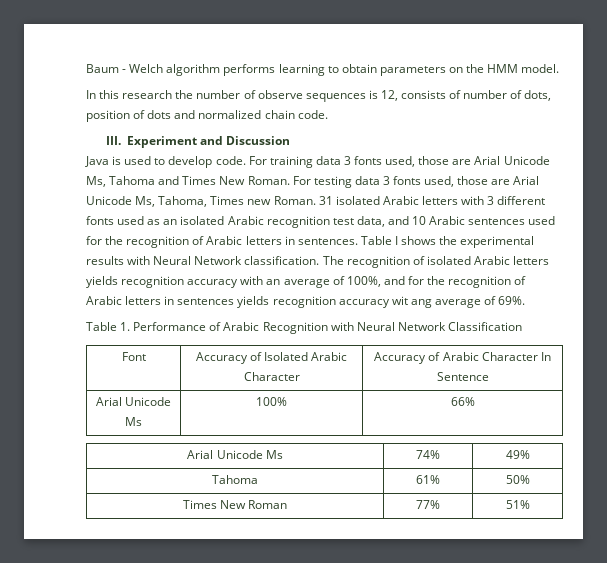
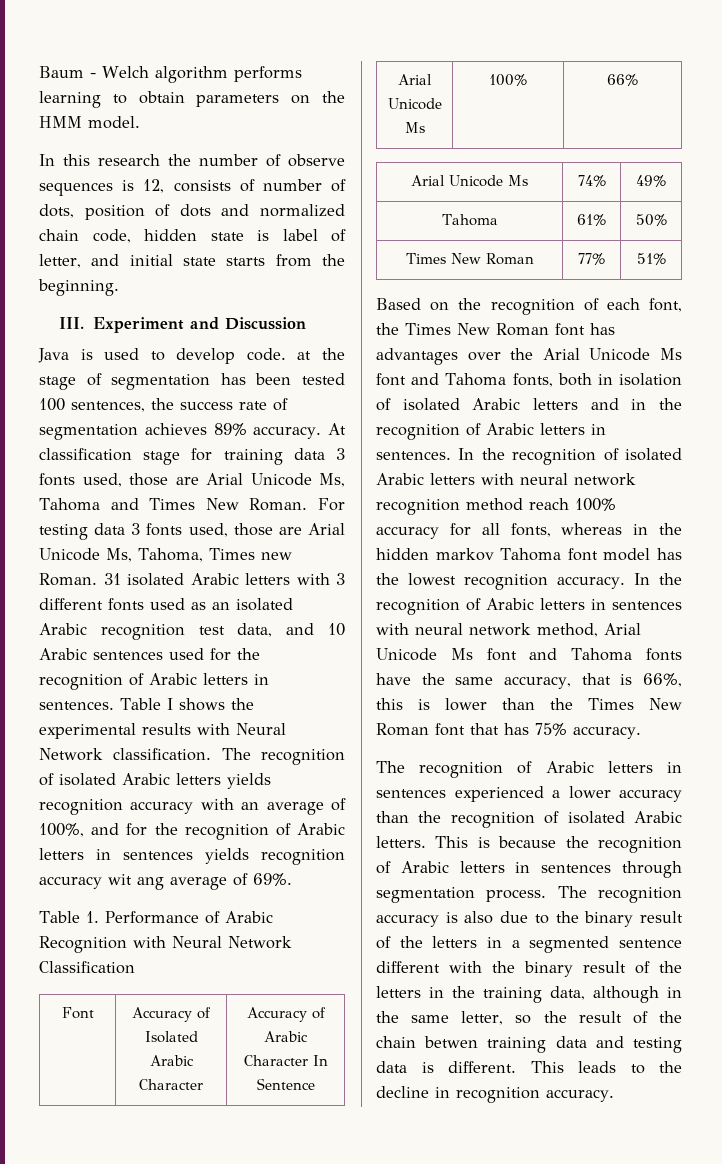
- In this research the number of observe sequences is 12, consists of number of dots, position of dots and normalized chain code.
+ In this research the number of observe sequences is 12, consists of number of dots, position of dots and normalized chain code, hidden state is label of letter, and initial state starts from the beginning.
- Java is used to develop code. For training data 3 fonts used, those are Arial Unicode Ms, Tahoma and Times New Roman.
+ Java is used to develop code. at the stage of segmentation has been tested 100 sentences, the success rate of segmentation achieves 89% accuracy. At classification stage for training data 3 fonts used, those are Arial Unicode Ms, Tahoma and Times New Roman.
+ Based on the recognition of each font, the Times New Roman font has advantages over the Arial Unicode Ms font and Tahoma fonts, both in isolation of isolated Arabic letters and in the recognition of Arabic letters in sentences. In the recognition of isolated Arabic letters with neural network recognition method reach 100% accuracy for all fonts, whereas in the hidden markov Tahoma font model has the lowest recognition accuracy. In the recognition of Arabic letters in sentences with neural network method, Arial Unicode Ms font and Tahoma fonts have the same accuracy, that is 66%, this is lower than the Times New Roman font that has 75% accuracy.
+ The recognition of Arabic letters in sentences experienced a lower accuracy than the recognition of isolated Arabic letters. This is because the recognition of Arabic letters in sentences through segmentation process. The recognition accuracy is also due to the binary result of the letters in a segmented sentence different with the binary result of the letters in the training data, although in the same letter, so the result of the chain betwen training data and testing data is different. This leads to the decline in recognition accuracy.

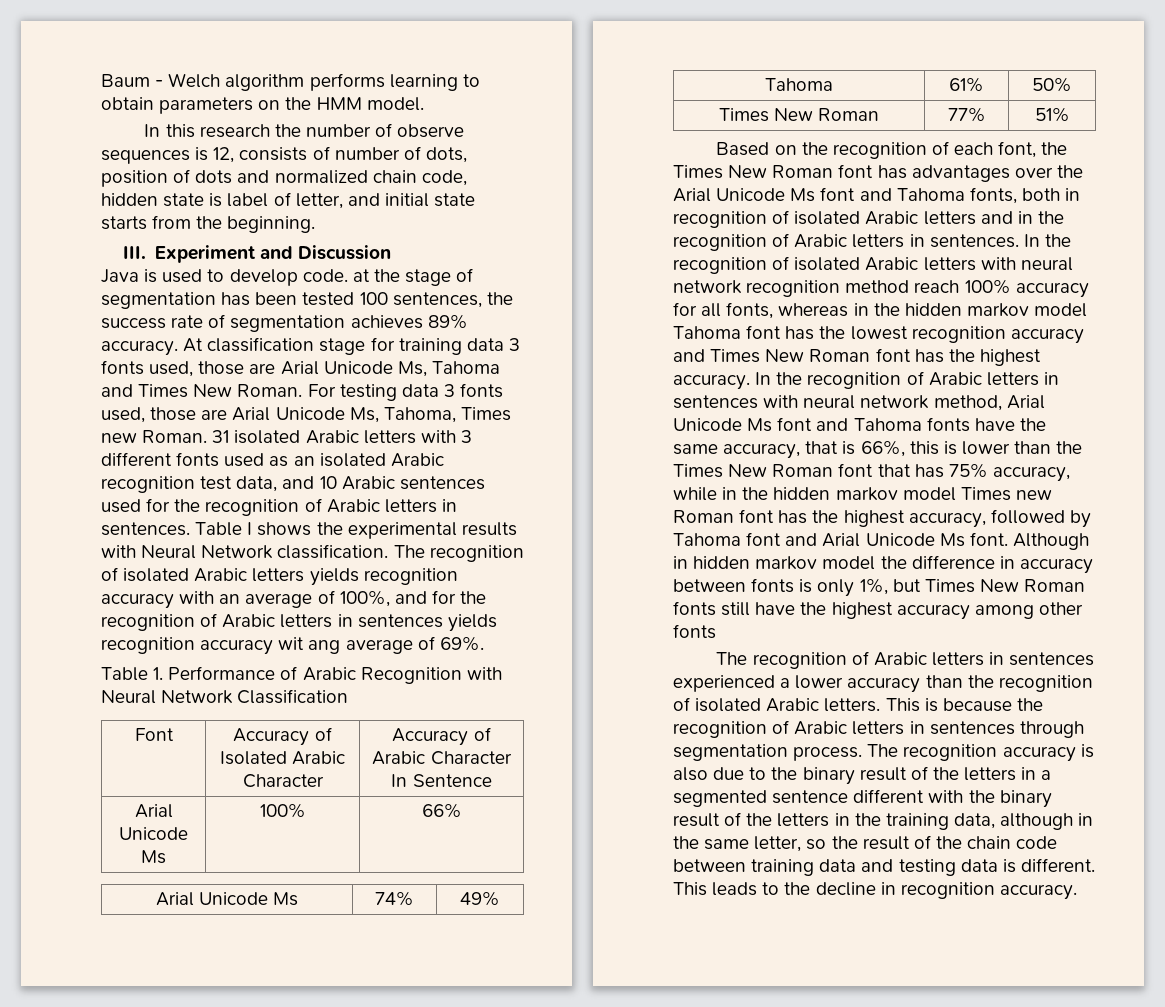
- Based on the recognition of each font, the Times New Roman font has advantages over the Arial Unicode Ms font and Tahoma fonts, both in isolation of isolated Arabic letters and in the recognition of Arabic letters in sentences.
+ Based on the recognition of each font, the Times New Roman font has advantages over the Arial Unicode Ms font and Tahoma fonts, both in recognition of isolated Arabic letters and in the recognition of Arabic letters in sentences.
- In the recognition of isolated Arabic letters with neural network recognition method reach 100% accuracy for all fonts, whereas in the hidden markov Tahoma font model has the lowest recognition accuracy.
+ In the recognition of isolated Arabic letters with neural network recognition method reach 100% accuracy for all fonts, whereas in the hidden markov model Tahoma font has the lowest recognition accuracy and Times New Roman font has the highest accuracy.
- In the recognition of Arabic letters in sentences with neural network method, Arial Unicode Ms font and Tahoma fonts have the same accuracy, that is 66%, this is lower than the Times New Roman font that has 75% accuracy.
+ In the recognition of Arabic letters in sentences with neural network method, Arial Unicode Ms font and Tahoma fonts have the same accuracy, that is 66%, this is lower than the Times New Roman font that has 75% accuracy, while in the hidden markov model Times new Roman font has the highest accuracy, followed by Tahoma font and Arial Unicode Ms font. Although in hidden markov model the difference in accuracy between fonts is only 1%, but Times New Roman fonts still have the highest accuracy among other fonts
- The recognition accuracy is also due to the binary result of the letters in a segmented sentence different with the binary result of the letters in the training data, although in the same letter, so the result of the chain betwen training data and testing data is different.
+ The recognition accuracy is also due to the binary result of the letters in a segmented sentence different with the binary result of the letters in the training data, although in the same letter, so the result of the chain code between training data and testing data is different.

